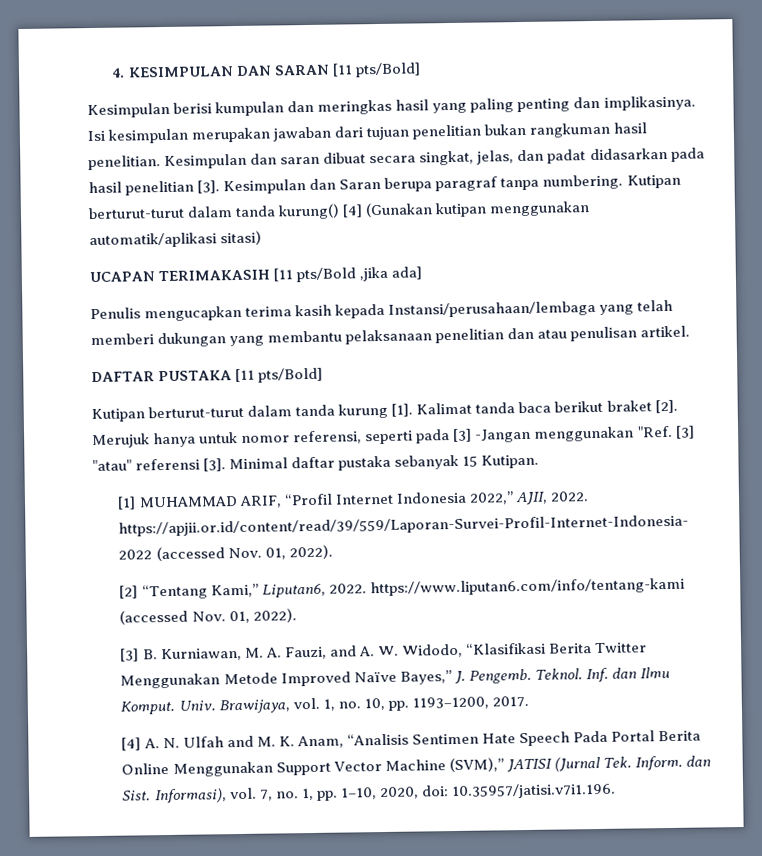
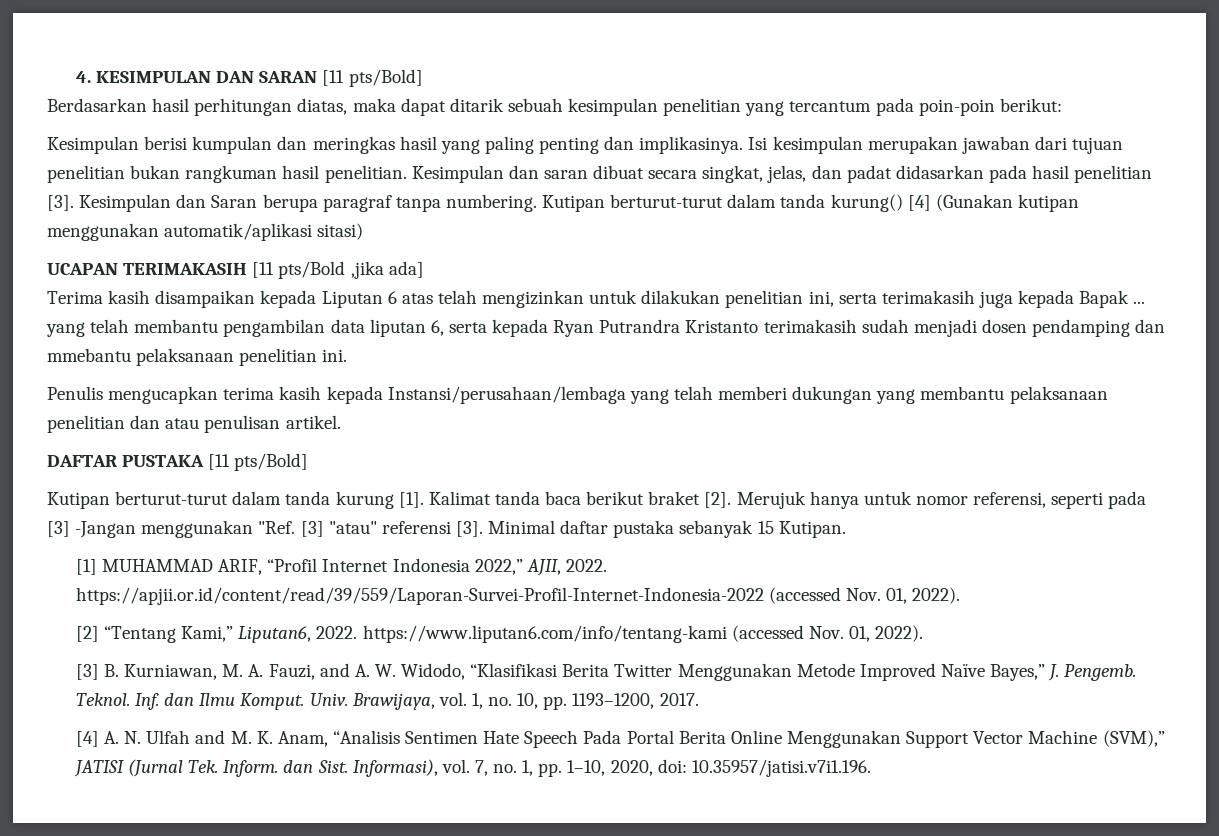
+ Berdasarkan hasil perhitungan diatas, maka dapat ditarik sebuah kesimpulan penelitian yang tercantum pada poin-poin berikut:
+ Terima kasih disampaikan kepada Liputan 6 atas telah mengizinkan untuk dilakukan penelitian ini, serta terimakasih juga kepada Bapak ... yang telah membantu pengambilan data liputan 6, serta kepada Ryan Putrandra Kristanto terimakasih sudah menjadi dosen pendamping dan mmebantu pelaksanaan penelitian ini.

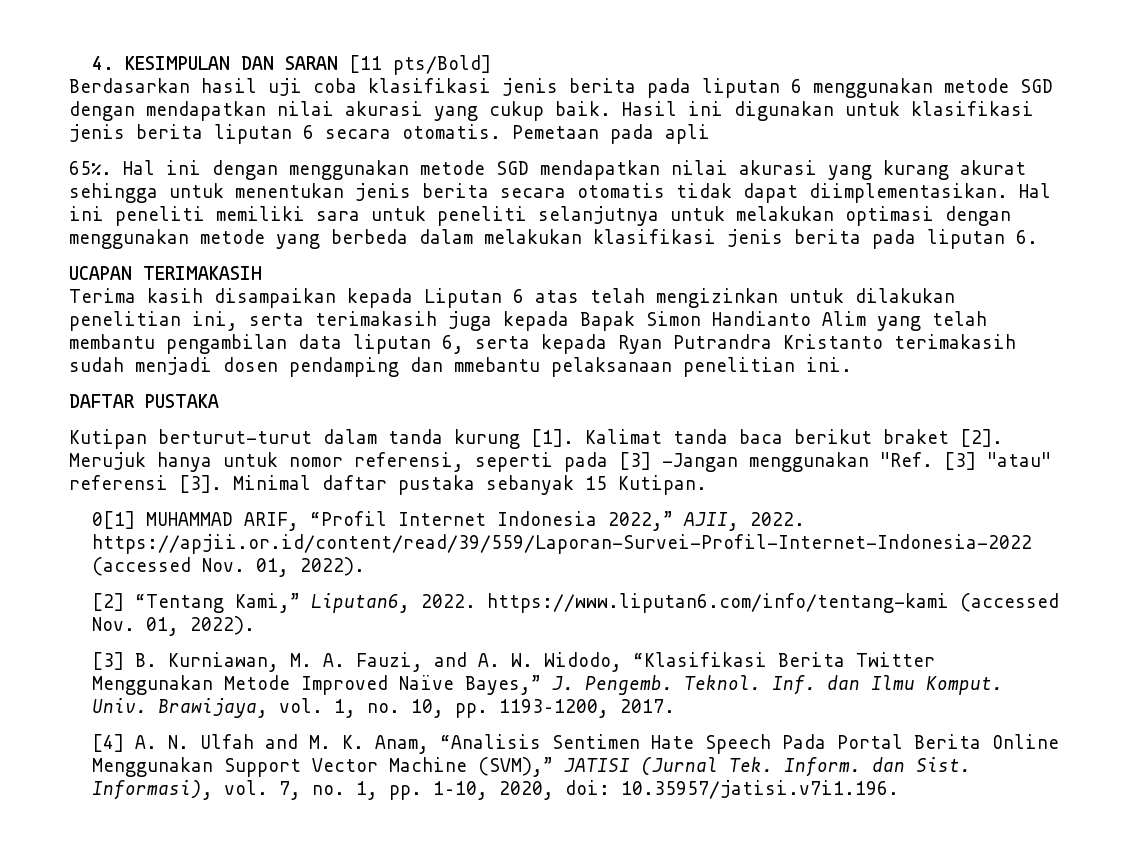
- Berdasarkan hasil perhitungan diatas, maka dapat ditarik sebuah kesimpulan penelitian yang tercantum pada poin-poin berikut:
- Kesimpulan berisi kumpulan dan meringkas hasil yang paling penting dan implikasinya. Isi kesimpulan merupakan jawaban dari tujuan penelitian bukan rangkuman hasil penelitian. Kesimpulan dan saran dibuat secara singkat, jelas, dan padat didasarkan pada hasil penelitian [3]. Kesimpulan dan Saran berupa paragraf tanpa numbering. Kutipan berturut-turut dalam tanda kurung() [4] (Gunakan kutipan menggunakan automatik/aplikasi sitasi)
- UCAPAN TERIMAKASIH [11 pts/Bold ,jika ada]
+ Berdasarkan hasil uji coba klasifikasi jenis berita pada liputan 6 menggunakan metode SGD dengan mendapatkan nilai akurasi yang cukup baik. Hasil ini digunakan untuk klasifikasi jenis berita liputan 6 secara otomatis. Pemetaan pada apli
+ 65%. Hal ini dengan menggunakan metode SGD mendapatkan nilai akurasi yang kurang akurat sehingga untuk menentukan jenis berita secara otomatis tidak dapat diimplementasikan. Hal ini peneliti memiliki sara untuk peneliti selanjutnya untuk melakukan optimasi dengan menggunakan metode yang berbeda dalam melakukan klasifikasi jenis berita pada liputan 6.
+ UCAPAN TERIMAKASIH
- Terima kasih disampaikan kepada Liputan 6 atas telah mengizinkan untuk dilakukan penelitian ini, serta terimakasih juga kepada Bapak ... yang telah membantu pengambilan data liputan 6, serta kepada Ryan Putrandra Kristanto terimakasih sudah menjadi dosen pendamping dan mmebantu pelaksanaan penelitian ini.
+ Terima kasih disampaikan kepada Liputan 6 atas telah mengizinkan untuk dilakukan penelitian ini, serta terimakasih juga kepada Bapak Simon Handianto Alim yang telah membantu pengambilan data liputan 6, serta kepada Ryan Putrandra Kristanto terimakasih sudah menjadi dosen pendamping dan mmebantu pelaksanaan penelitian ini.
- Penulis mengucapkan terima kasih kepada Instansi/perusahaan/lembaga yang telah memberi dukungan yang membantu pelaksanaan penelitian dan atau penulisan artikel.
- DAFTAR PUSTAKA [11 pts/Bold]
+ DAFTAR PUSTAKA
- [1] MUHAMMAD ARIF, “Profil Internet Indonesia 2022,” AJII, 2022. https://apjii.or.id/content/read/39/559/Laporan-Survei-Profil-Internet-Indonesia-2022 (accessed Nov. 01, 2022).
+ 0[1] MUHAMMAD ARIF, “Profil Internet Indonesia 2022,” AJII, 2022. https://apjii.or.id/content/read/39/559/Laporan-Survei-Profil-Internet-Indonesia-2022 (accessed Nov. 01, 2022).

